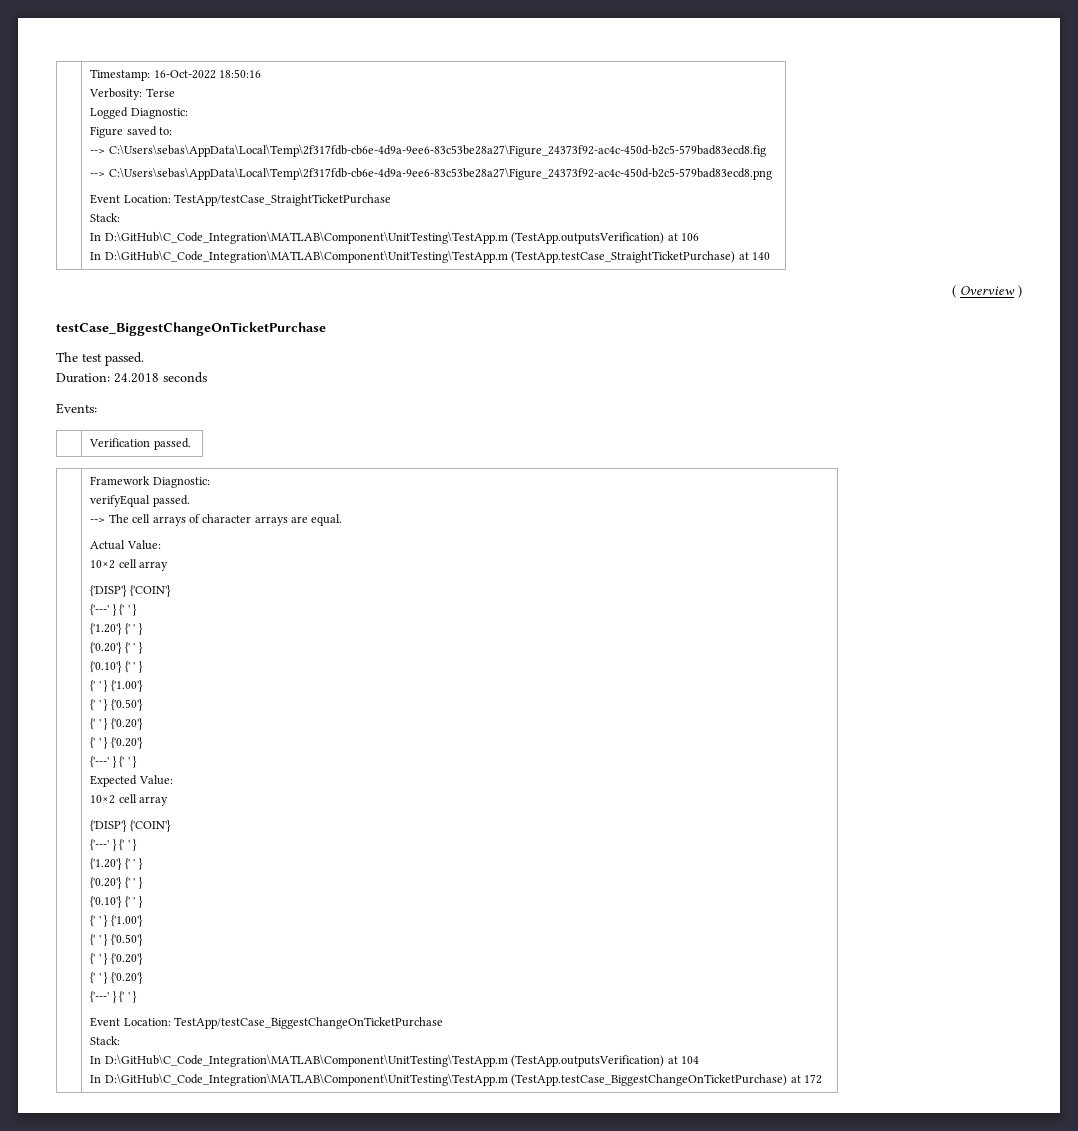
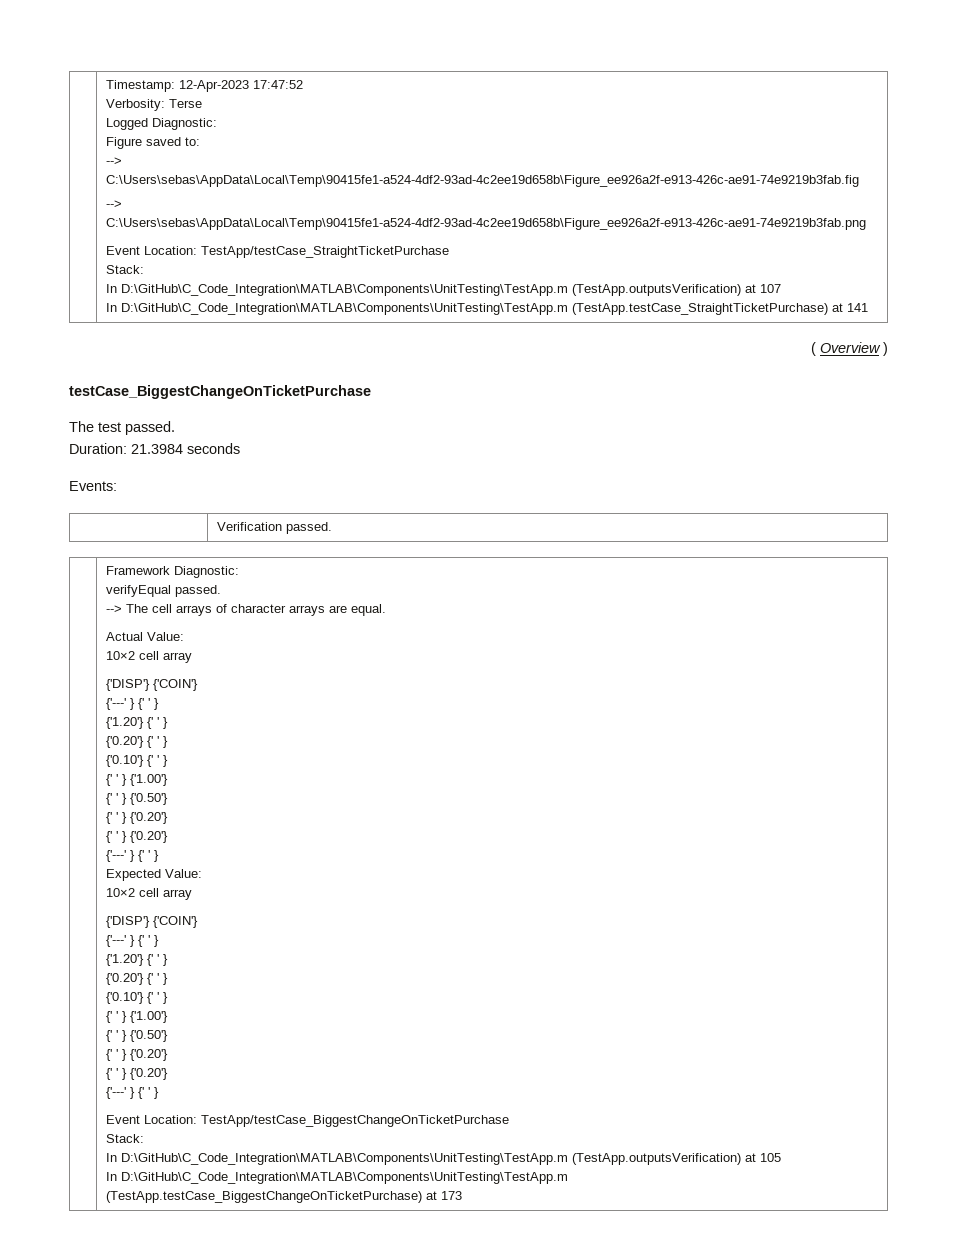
- | Timestamp: 16-Oct-2022 18:50:16
+ | Timestamp: 12-Apr-2023 17:47:52
  Verbosity: Terse
  Logged Diagnostic:
  Figure saved to:
- --> C:\Users\sebas\AppData\Local\Temp\2f317fdb-cb6e-4d9a-9ee6-83c53be28a27\Figure_24373f92-ac4c-450d-b2c5-579bad83ecd8.fig
- --> C:\Users\sebas\AppData\Local\Temp\2f317fdb-cb6e-4d9a-9ee6-83c53be28a27\Figure_24373f92-ac4c-450d-b2c5-579bad83ecd8.png
+ --> C:\Users\sebas\AppData\Local\Temp\90415fe1-a524-4df2-93ad-4c2ee19d658b\Figure_ee926a2f-e913-426c-ae91-74e9219b3fab.fig
+ --> C:\Users\sebas\AppData\Local\Temp\90415fe1-a524-4df2-93ad-4c2ee19d658b\Figure_ee926a2f-e913-426c-ae91-74e9219b3fab.png
  Event Location: TestApp/testCase_StraightTicketPurchase
  Stack:
- In D:\GitHub\C_Code_Integration\MATLAB\Component\UnitTesting\TestApp.m (TestApp.outputsVerification) at 106
- In D:\GitHub\C_Code_Integration\MATLAB\Component\UnitTesting\TestApp.m (TestApp.testCase_StraightTicketPurchase) at 140
+ In D:\GitHub\C_Code_Integration\MATLAB\Components\UnitTesting\TestApp.m (TestApp.outputsVerification) at 107
+ In D:\GitHub\C_Code_Integration\MATLAB\Components\UnitTesting\TestApp.m (TestApp.testCase_StraightTicketPurchase) at 141
- Duration: 24.2018 seconds
+ Duration: 21.3984 seconds
- In D:\GitHub\C_Code_Integration\MATLAB\Component\UnitTesting\TestApp.m (TestApp.outputsVerification) at 104
- In D:\GitHub\C_Code_Integration\MATLAB\Component\UnitTesting\TestApp.m (TestApp.testCase_BiggestChangeOnTicketPurchase) at 172
+ In D:\GitHub\C_Code_Integration\MATLAB\Components\UnitTesting\TestApp.m (TestApp.outputsVerification) at 105
+ In D:\GitHub\C_Code_Integration\MATLAB\Components\UnitTesting\TestApp.m (TestApp.testCase_BiggestChangeOnTicketPurchase) at 173

